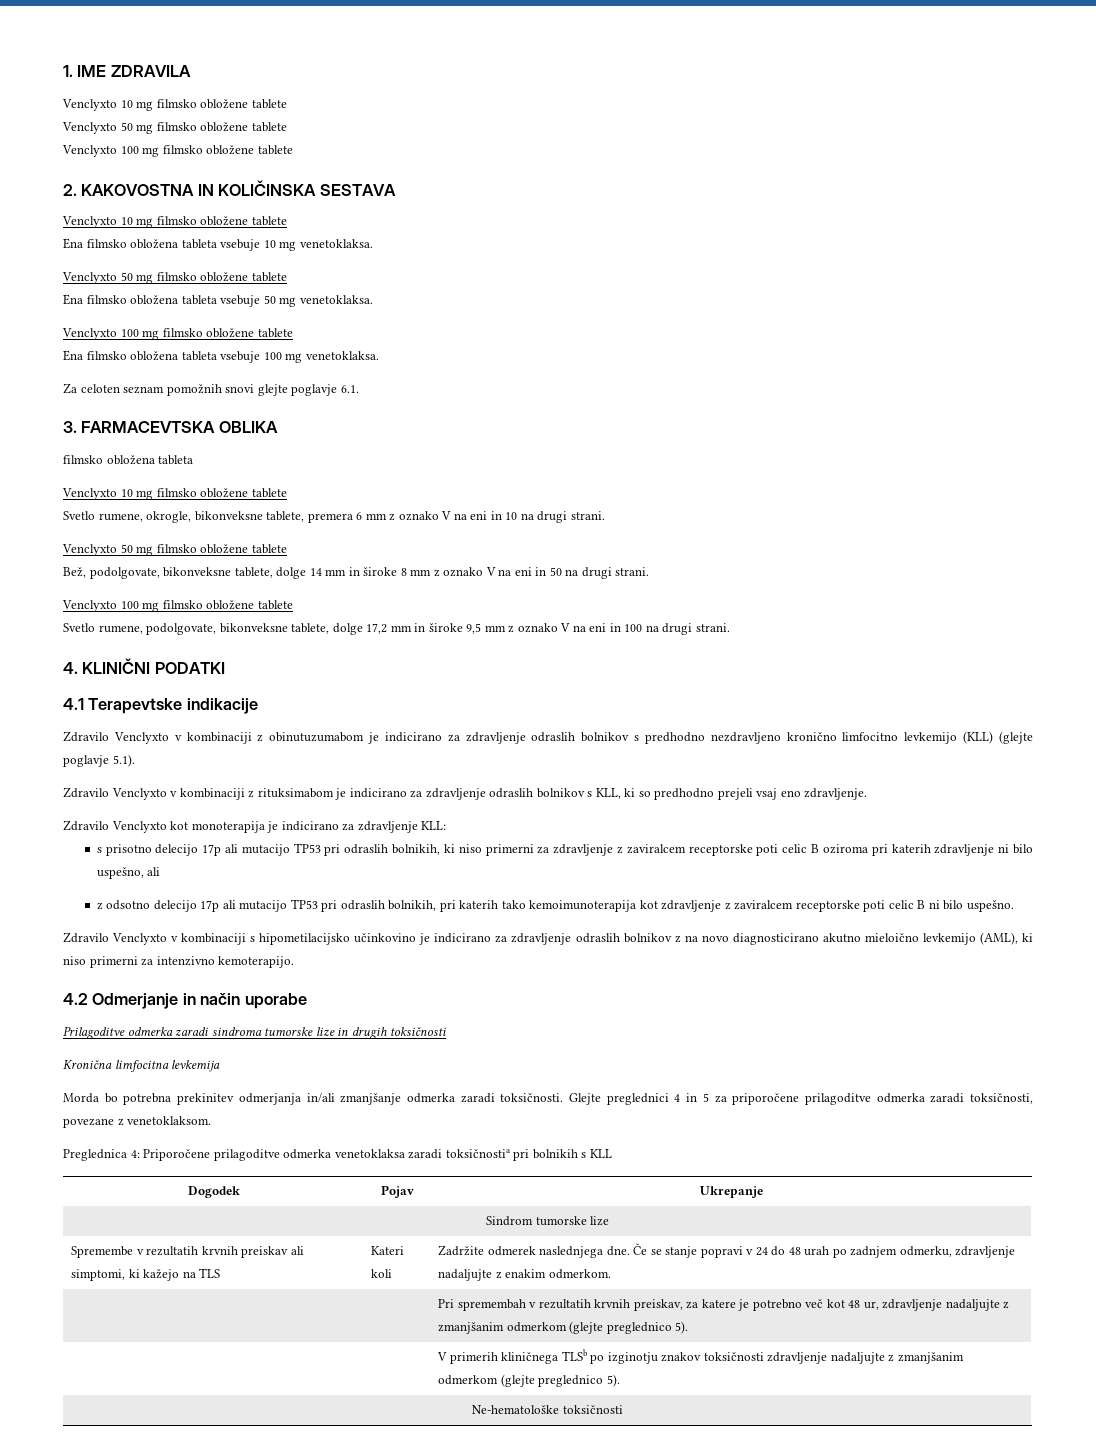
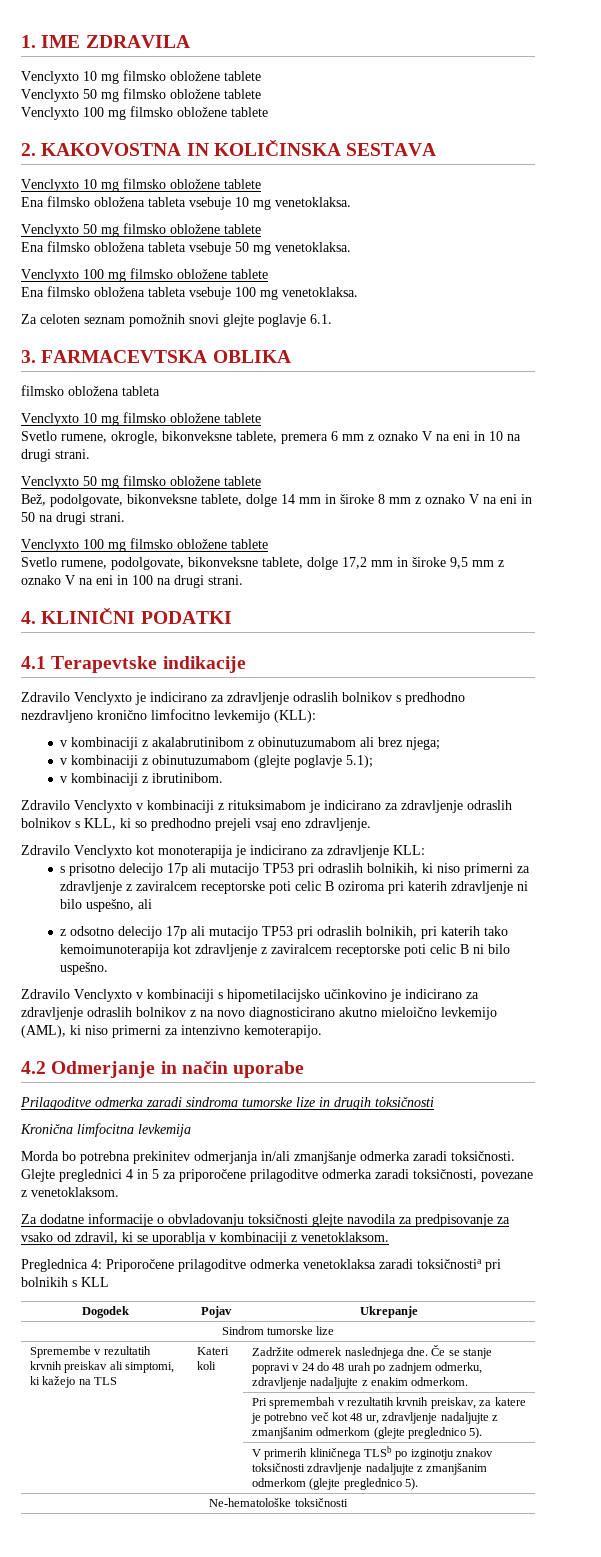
- Zdravilo Venclyxto v kombinaciji z obinutuzumabom je indicirano za zdravljenje odraslih bolnikov s predhodno nezdravljeno kronično limfocitno levkemijo (KLL) (glejte poglavje 5.1).
+ Zdravilo Venclyxto je indicirano za zdravljenje odraslih bolnikov s predhodno nezdravljeno kronično limfocitno levkemijo (KLL):
+ v kombinaciji z akalabrutinibom z obinutuzumabom ali brez njega;
+ v kombinaciji z obinutuzumabom (glejte poglavje 5.1);
+ v kombinaciji z ibrutinibom.
+ Za dodatne informacije o obvladovanju toksičnosti glejte navodila za predpisovanje za vsako od zdravil, ki se uporablja v kombinaciji z venetoklaksom.

